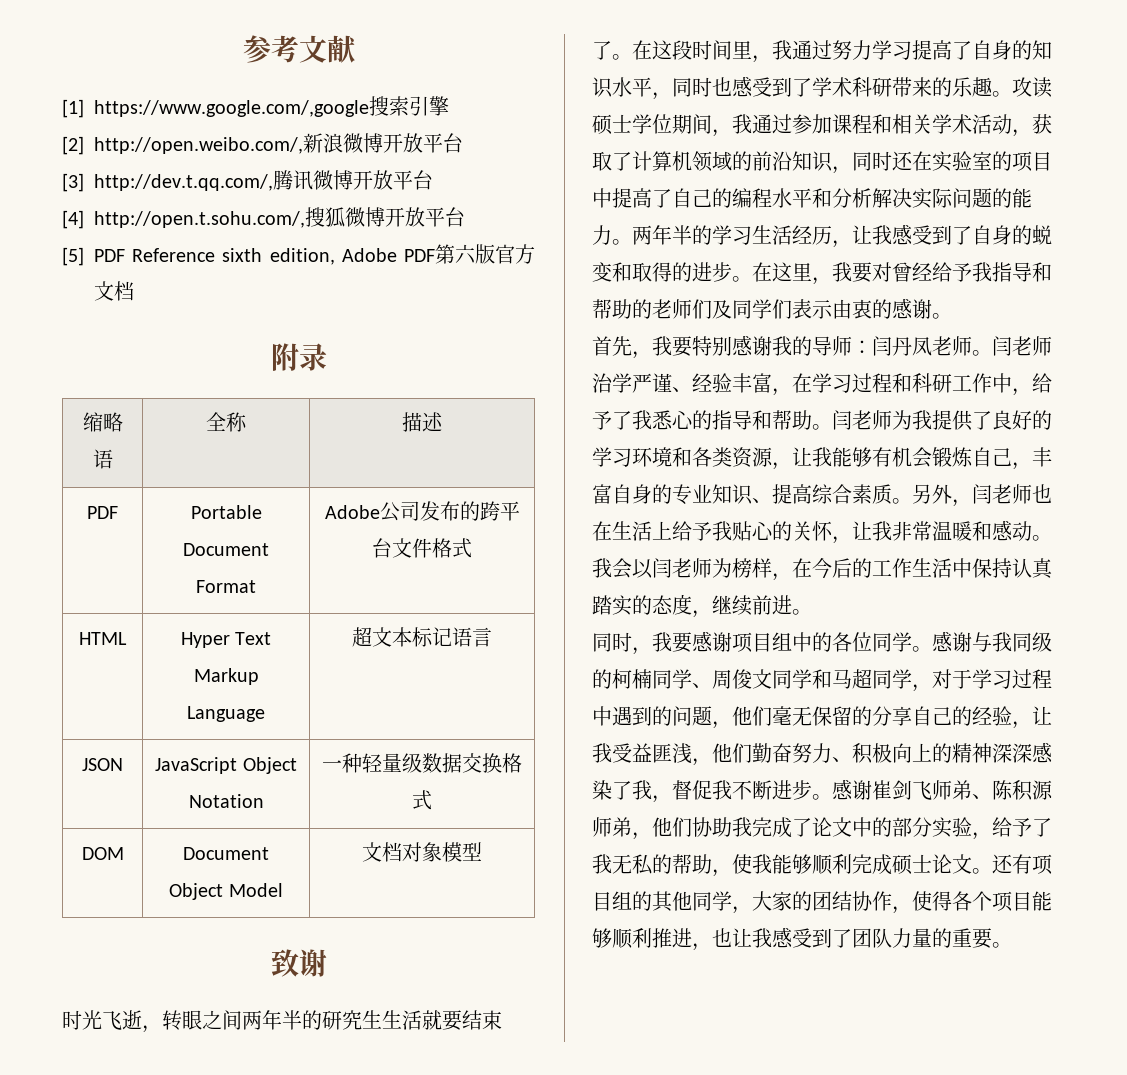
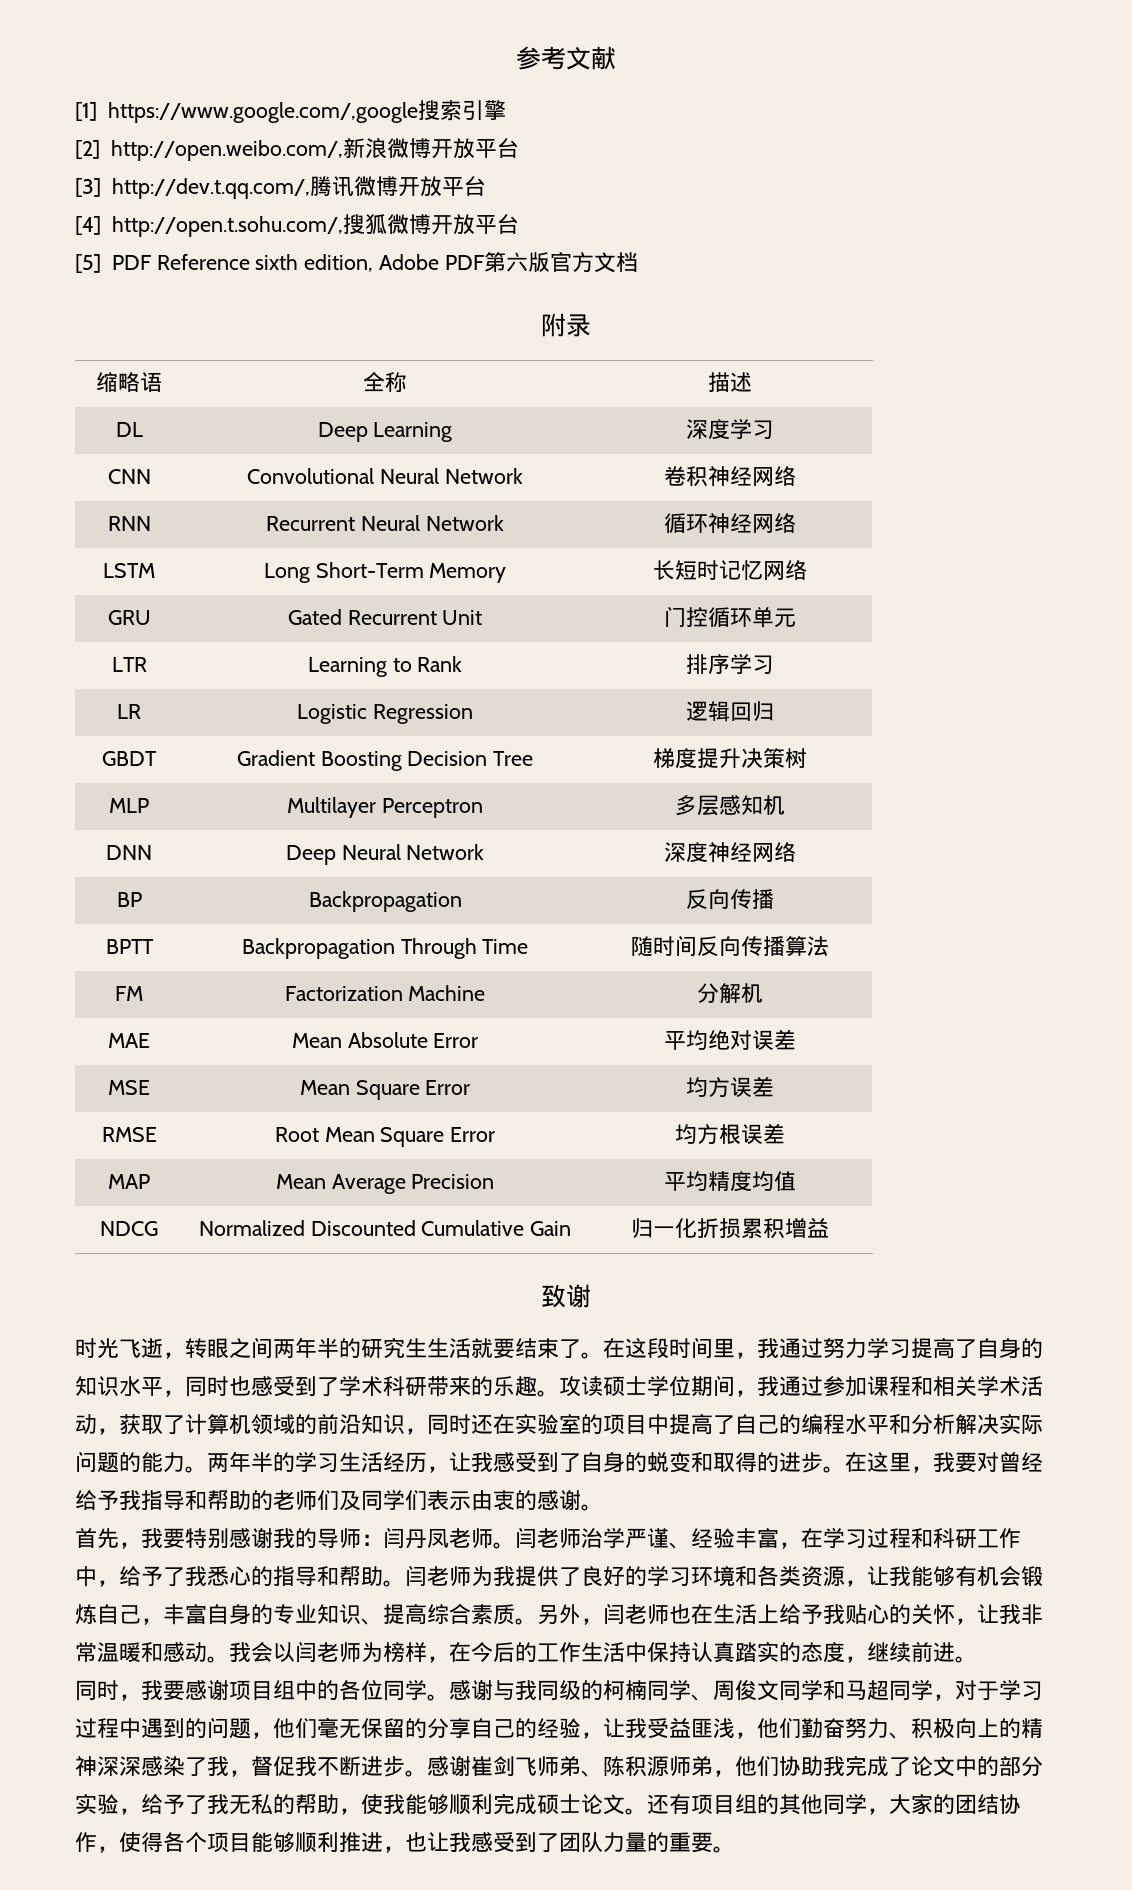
- PDF | Portable Document Format | Adobe公司发布的跨平台文件格式
- HTML | Hyper Text Markup Language | 超文本标记语言
- JSON | JavaScript Object Notation | 一种轻量级数据交换格式
- DOM | Document Object Model | 文档对象模型
+ DL | Deep Learning | 深度学习
+ CNN | Convolutional Neural Network | 卷积神经网络
+ RNN | Recurrent Neural Network | 循环神经网络
+ LSTM | Long Short-Term Memory | 长短时记忆网络
+ GRU | Gated Recurrent Unit | 门控循环单元
+ LTR | Learning to Rank | 排序学习
+ LR | Logistic Regression | 逻辑回归
+ GBDT | Gradient Boosting Decision Tree | 梯度提升决策树
+ MLP | Multilayer Perceptron | 多层感知机
+ DNN | Deep Neural Network | 深度神经网络
+ BP | Backpropagation | 反向传播
+ BPTT | Backpropagation Through Time | 随时间反向传播算法
+ FM | Factorization Machine | 分解机
+ MAE | Mean Absolute Error | 平均绝对误差
+ MSE | Mean Square Error | 均方误差
+ RMSE | Root Mean Square Error | 均方根误差
+ MAP | Mean Average Precision | 平均精度均值
+ NDCG | Normalized Discounted Cumulative Gain | 归一化折损累积增益

